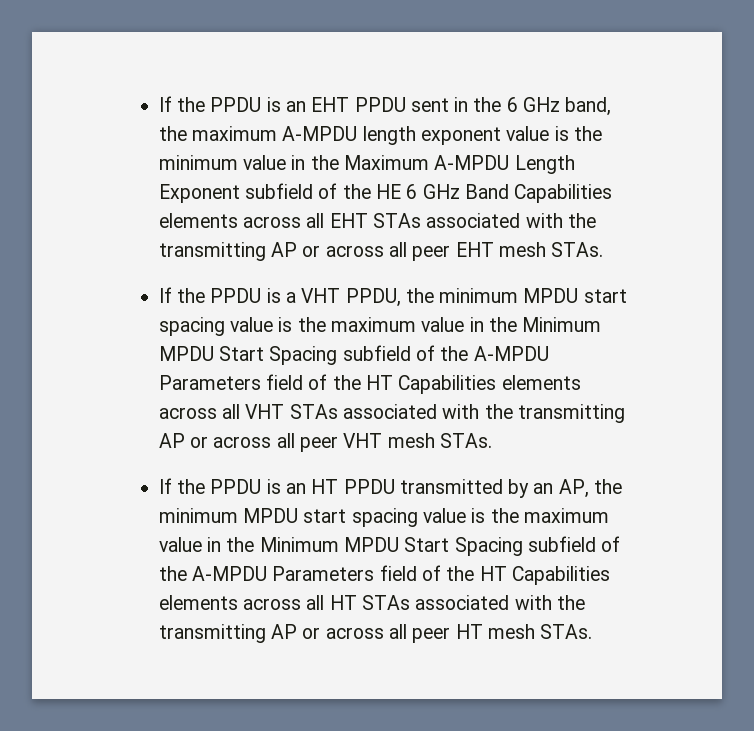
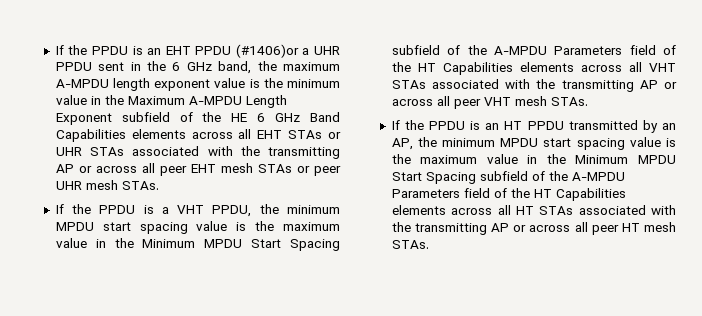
- If the PPDU is an EHT PPDU sent in the 6 GHz band, the maximum A-MPDU length exponent value is the minimum value in the Maximum A-MPDU Length Exponent subfield of the HE 6 GHz Band Capabilities elements across all EHT STAs associated with the transmitting AP or across all peer EHT mesh STAs.
+ If the PPDU is an EHT PPDU (#1406)or a UHR PPDU sent in the 6 GHz band, the maximum A-MPDU length exponent value is the minimum value in the Maximum A-MPDU Length Exponent subfield of the HE 6 GHz Band Capabilities elements across all EHT STAs or UHR STAs associated with the transmitting AP or across all peer EHT mesh STAs or peer UHR mesh STAs.

